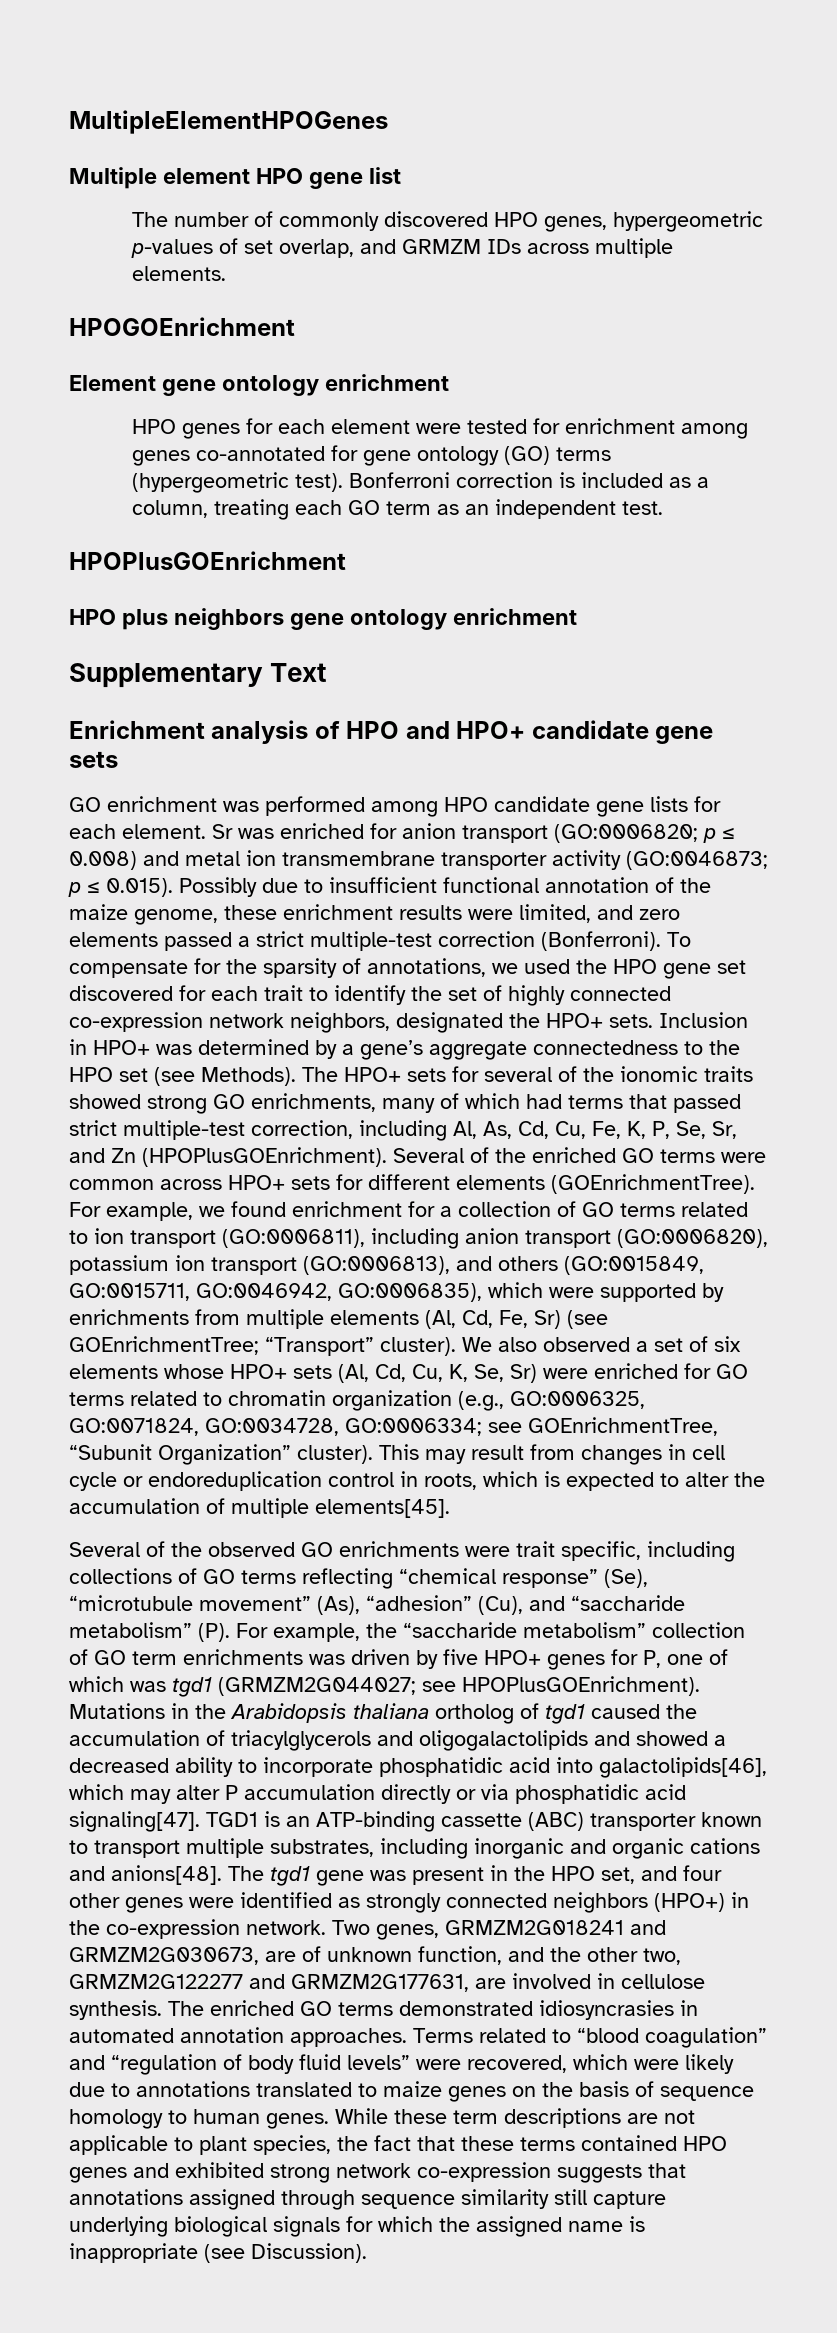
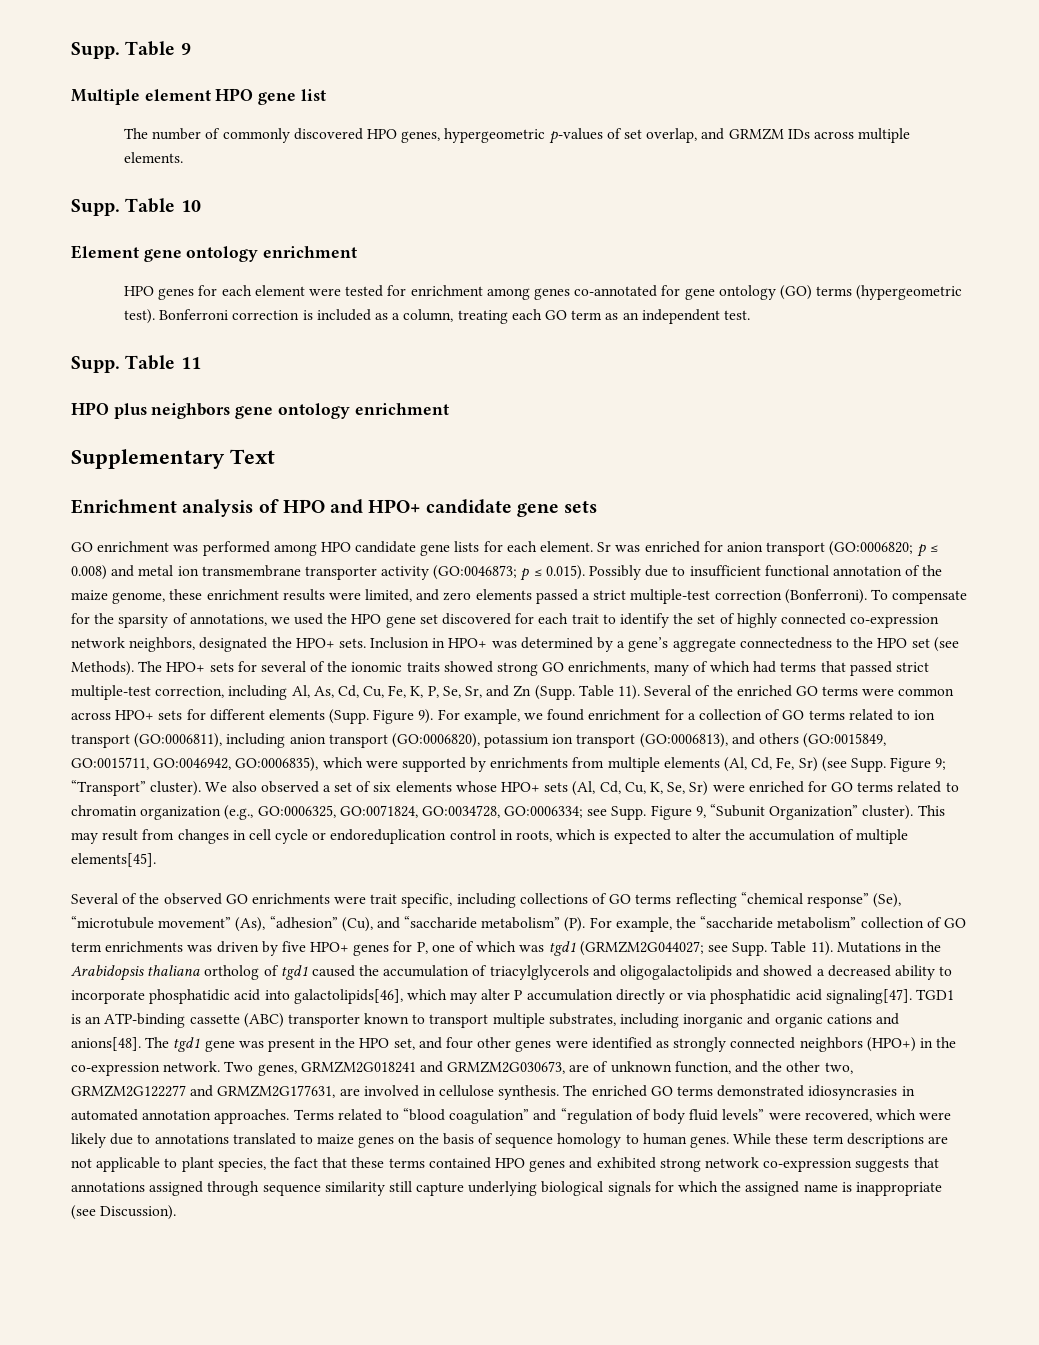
- MultipleElementHPOGenes
+ Supp. Table 9
- HPOGOEnrichment
+ Supp. Table 10
- HPOPlusGOEnrichment
+ Supp. Table 11
- The HPO+ sets for several of the ionomic traits showed strong GO enrichments, many of which had terms that passed strict multiple-test correction, including Al, As, Cd, Cu, Fe, K, P, Se, Sr, and Zn (HPOPlusGOEnrichment).
+ The HPO+ sets for several of the ionomic traits showed strong GO enrichments, many of which had terms that passed strict multiple-test correction, including Al, As, Cd, Cu, Fe, K, P, Se, Sr, and Zn (Supp. Table 11).
- Several of the enriched GO terms were common across HPO+ sets for different elements (GOEnrichmentTree).
+ Several of the enriched GO terms were common across HPO+ sets for different elements (Supp. Figure 9).
- For example, we found enrichment for a collection of GO terms related to ion transport (GO:0006811), including anion transport (GO:0006820), potassium ion transport (GO:0006813), and others (GO:0015849, GO:0015711, GO:0046942, GO:0006835), which were supported by enrichments from multiple elements (Al, Cd, Fe, Sr) (see GOEnrichmentTree; “Transport” cluster).
+ For example, we found enrichment for a collection of GO terms related to ion transport (GO:0006811), including anion transport (GO:0006820), potassium ion transport (GO:0006813), and others (GO:0015849, GO:0015711, GO:0046942, GO:0006835), which were supported by enrichments from multiple elements (Al, Cd, Fe, Sr) (see Supp. Figure 9; “Transport” cluster).
- We also observed a set of six elements whose HPO+ sets (Al, Cd, Cu, K, Se, Sr) were enriched for GO terms related to chromatin organization (e.g., GO:0006325, GO:0071824, GO:0034728, GO:0006334; see GOEnrichmentTree, “Subunit Organization” cluster).
+ We also observed a set of six elements whose HPO+ sets (Al, Cd, Cu, K, Se, Sr) were enriched for GO terms related to chromatin organization (e.g., GO:0006325, GO:0071824, GO:0034728, GO:0006334; see Supp. Figure 9, “Subunit Organization” cluster).
- Several of the observed GO enrichments were trait specific, including collections of GO terms reflecting “chemical response” (Se), “microtubule movement” (As), “adhesion” (Cu), and “saccharide metabolism” (P). For example, the “saccharide metabolism” collection of GO term enrichments was driven by five HPO+ genes for P, one of which was tgd1 (GRMZM2G044027; see HPOPlusGOEnrichment).
+ Several of the observed GO enrichments were trait specific, including collections of GO terms reflecting “chemical response” (Se), “microtubule movement” (As), “adhesion” (Cu), and “saccharide metabolism” (P). For example, the “saccharide metabolism” collection of GO term enrichments was driven by five HPO+ genes for P, one of which was tgd1 (GRMZM2G044027; see Supp. Table 11).

